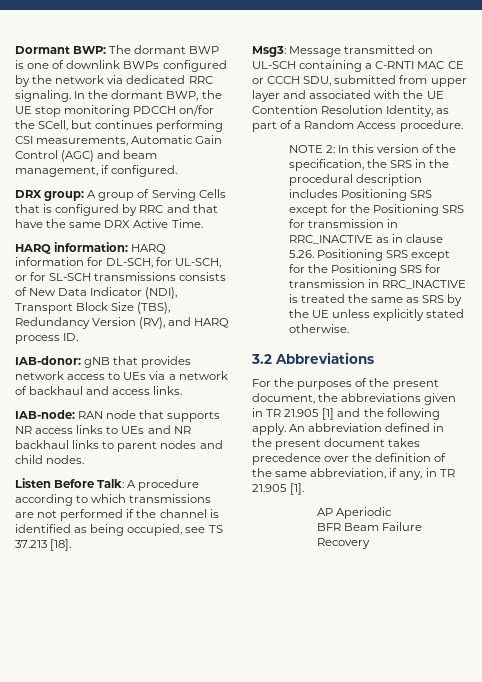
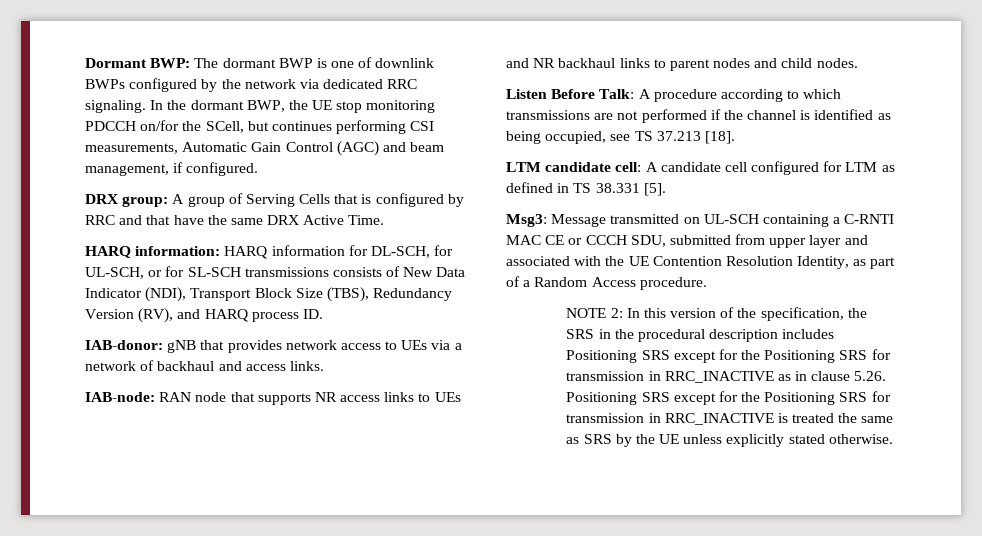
+ LTM candidate cell: A candidate cell configured for LTM as defined in TS 38.331 [5].
- 3.2 Abbreviations
- For the purposes of the present document, the abbreviations given in TR 21.905 [1] and the following apply. An abbreviation defined in the present document takes precedence over the definition of the same abbreviation, if any, in TR 21.905 [1].
- AP Aperiodic
- BFR Beam Failure Recovery

